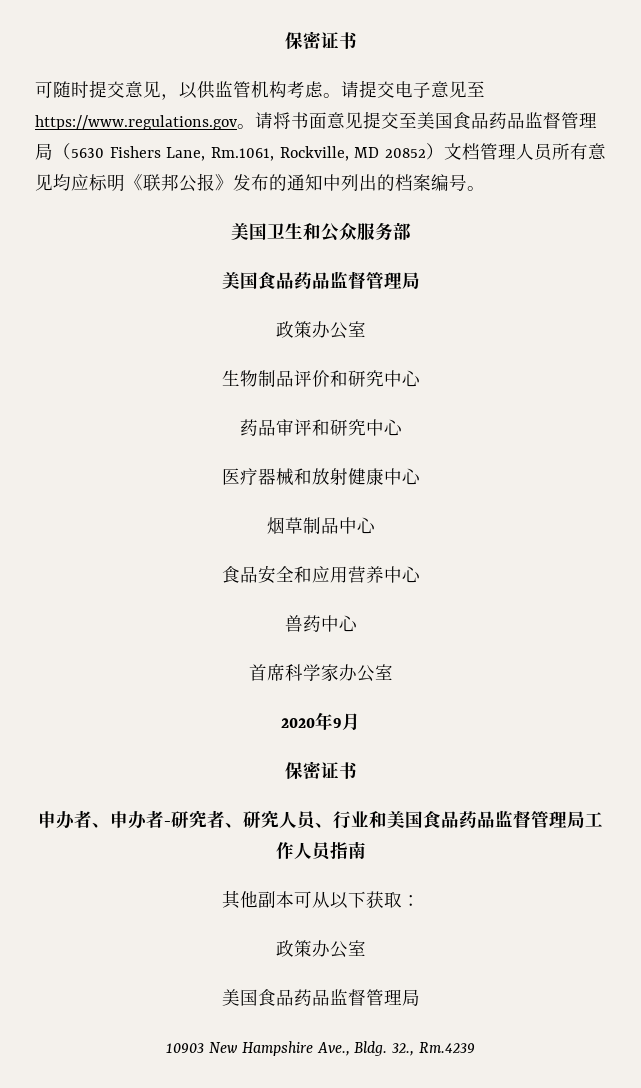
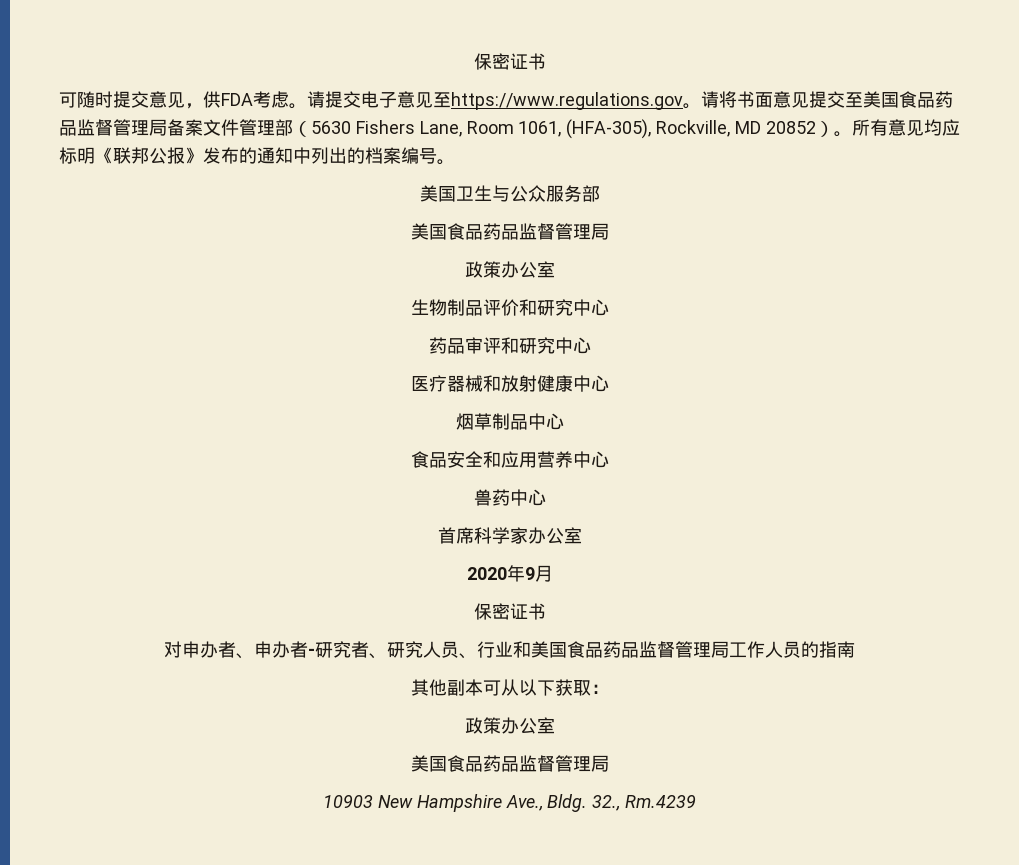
- 可随时提交意见，以供监管机构考虑。
+ 可随时提交意见，供FDA考虑。
- 请将书面意见提交至美国食品药品监督管理局（5630 Fishers Lane, Rm.1061, Rockville, MD 20852）文档管理人员所有意见均应标明《联邦公报》发布的通知中列出的档案编号。
+ 请将书面意见提交至美国食品药品监督管理局备案文件管理部（5630 Fishers Lane, Room 1061, (HFA-305), Rockville, MD 20852）。所有意见均应标明《联邦公报》发布的通知中列出的档案编号。
- 美国卫生和公众服务部
+ 美国卫生与公众服务部
- 申办者、申办者-研究者、研究人员、行业和美国食品药品监督管理局工作人员指南
+ 对申办者、申办者-研究者、研究人员、行业和美国食品药品监督管理局工作人员的指南

